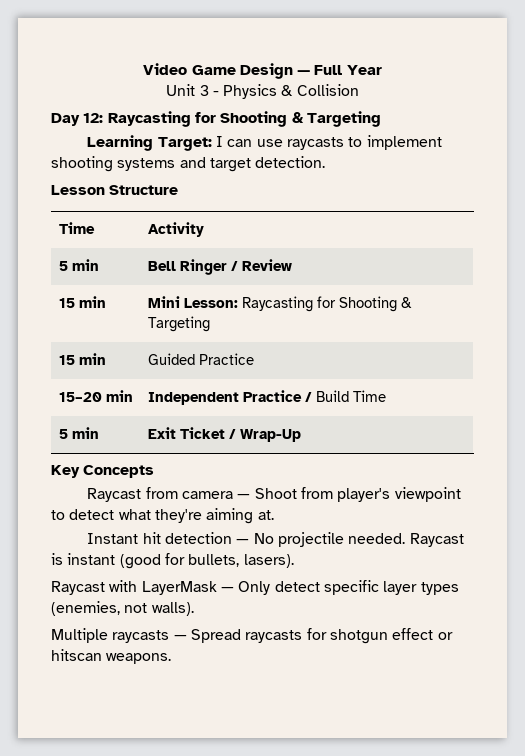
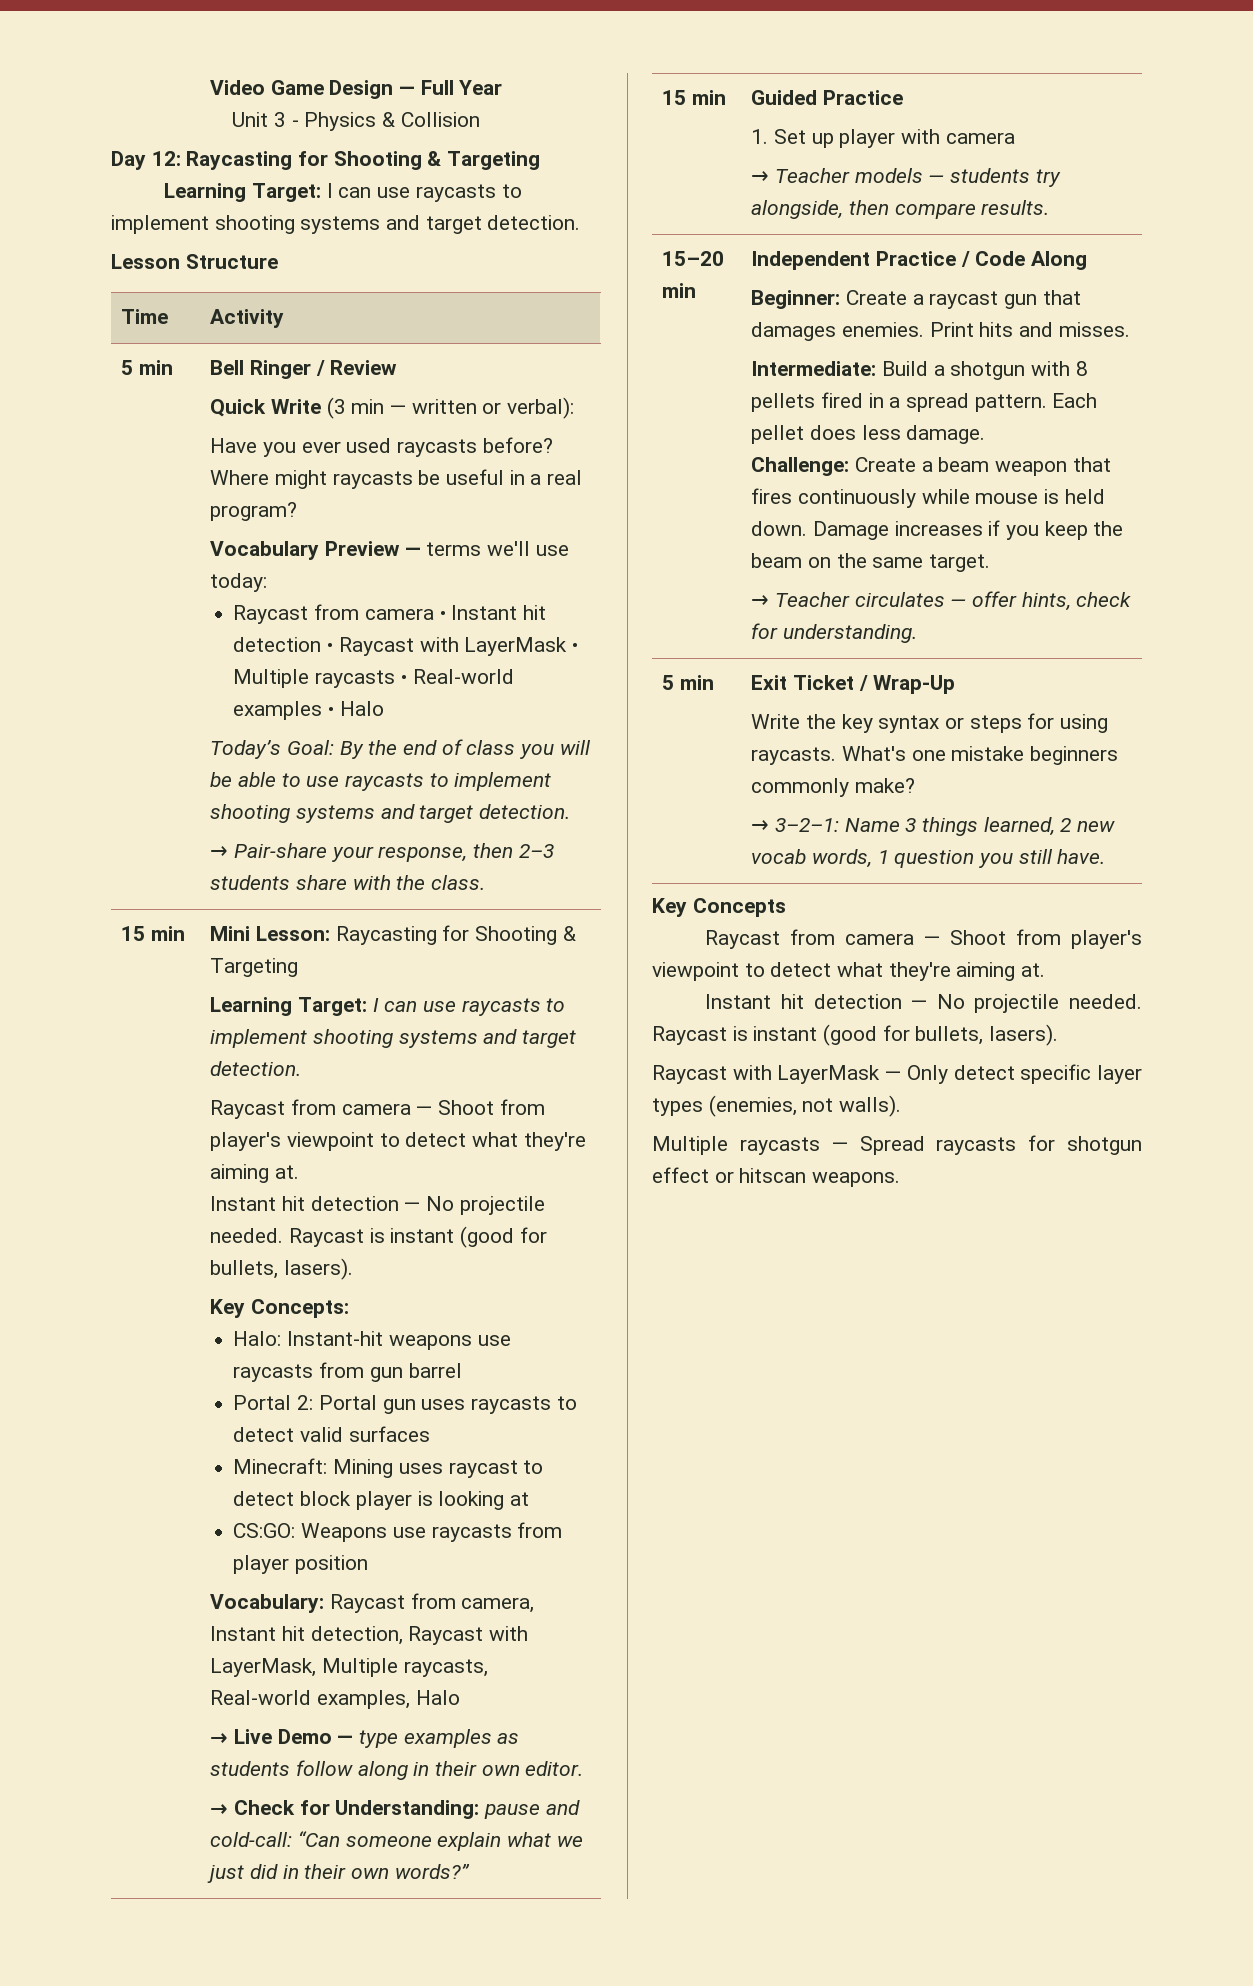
+ Quick Write (3 min — written or verbal):
+ Have you ever used raycasts before? Where might raycasts be useful in a real program?
+ Vocabulary Preview — terms we'll use today:
+ Raycast from camera • Instant hit detection • Raycast with LayerMask • Multiple raycasts • Real-world examples • Halo
+ Today’s Goal: By the end of class you will be able to use raycasts to implement shooting systems and target detection.
+ → Pair-share your response, then 2–3 students share with the class.
  Mini Lesson: Raycasting for Shooting & Targeting
+ Learning Target: I can use raycasts to implement shooting systems and target detection.
+ Raycast from camera — Shoot from player's viewpoint to detect what they're aiming at.
+ Instant hit detection — No projectile needed. Raycast is instant (good for bullets, lasers).
+ Key Concepts:
+ Halo: Instant-hit weapons use raycasts from gun barrel
+ Portal 2: Portal gun uses raycasts to detect valid surfaces
+ Minecraft: Mining uses raycast to detect block player is looking at
+ CS:GO: Weapons use raycasts from player position
+ Vocabulary: Raycast from camera, Instant hit detection, Raycast with LayerMask, Multiple raycasts, Real-world examples, Halo
+ → Live Demo — type examples as students follow along in their own editor.
+ → Check for Understanding: pause and cold-call: “Can someone explain what we just did in their own words?”
  15 min | Guided Practice
+ 1. Set up player with camera
+ → Teacher models — students try alongside, then compare results.
- Independent Practice / Build Time
+ Independent Practice / Code Along
+ Beginner: Create a raycast gun that damages enemies. Print hits and misses.
+ Intermediate: Build a shotgun with 8 pellets fired in a spread pattern. Each pellet does less damage.
+ Challenge: Create a beam weapon that fires continuously while mouse is held down. Damage increases if you keep the beam on the same target.
+ → Teacher circulates — offer hints, check for understanding.
  5 min | Exit Ticket / Wrap-Up
+ Write the key syntax or steps for using raycasts. What's one mistake beginners commonly make?
+ → 3–2–1: Name 3 things learned, 2 new vocab words, 1 question you still have.

